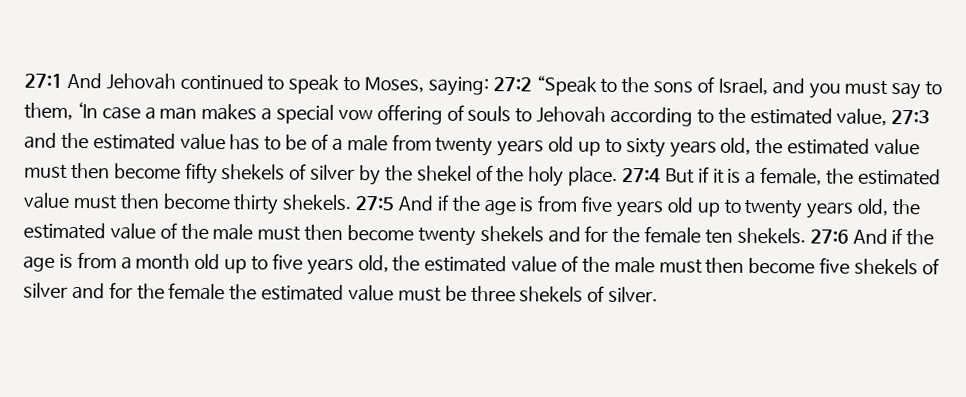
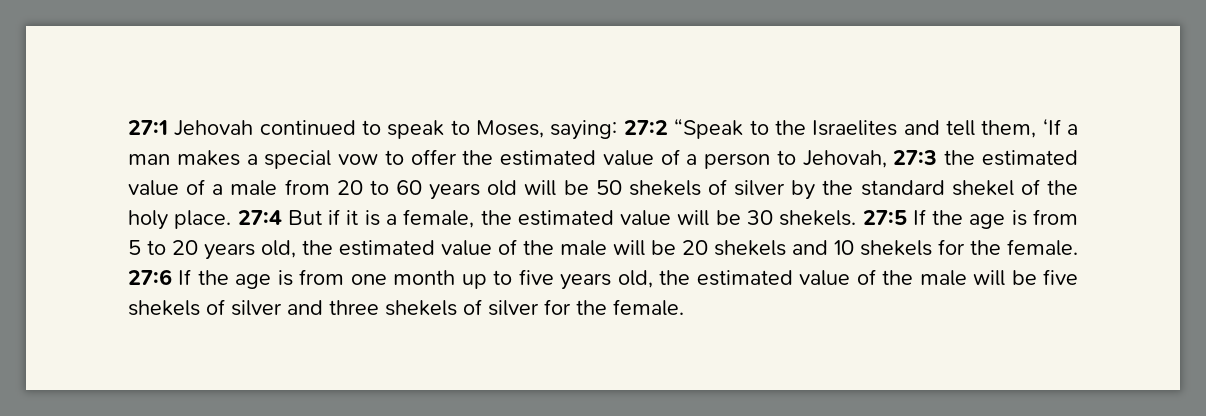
- 27:1 And Jehovah continued to speak to Moses, saying: 27:2 “Speak to the sons of Israel, and you must say to them, ‘In case a man makes a special vow offering of souls to Jehovah according to the estimated value, 27:3 and the estimated value has to be of a male from twenty years old up to sixty years old, the estimated value must then become fifty shekels of silver by the shekel of the holy place.
+ 27:1 Jehovah continued to speak to Moses, saying: 27:2 “Speak to the Israelites and tell them, ‘If a man makes a special vow to offer the estimated value of a person to Jehovah, 27:3 the estimated value of a male from 20 to 60 years old will be 50 shekels of silver by the standard shekel of the holy place.
- 27:4 But if it is a female, the estimated value must then become thirty shekels. 27:5 And if the age is from five years old up to twenty years old, the estimated value of the male must then become twenty shekels and for the female ten shekels. 27:6 And if the age is from a month old up to five years old, the estimated value of the male must then become five shekels of silver and for the female the estimated value must be three shekels of silver.
+ 27:4 But if it is a female, the estimated value will be 30 shekels. 27:5 If the age is from 5 to 20 years old, the estimated value of the male will be 20 shekels and 10 shekels for the female. 27:6 If the age is from one month up to five years old, the estimated value of the male will be five shekels of silver and three shekels of silver for the female.

